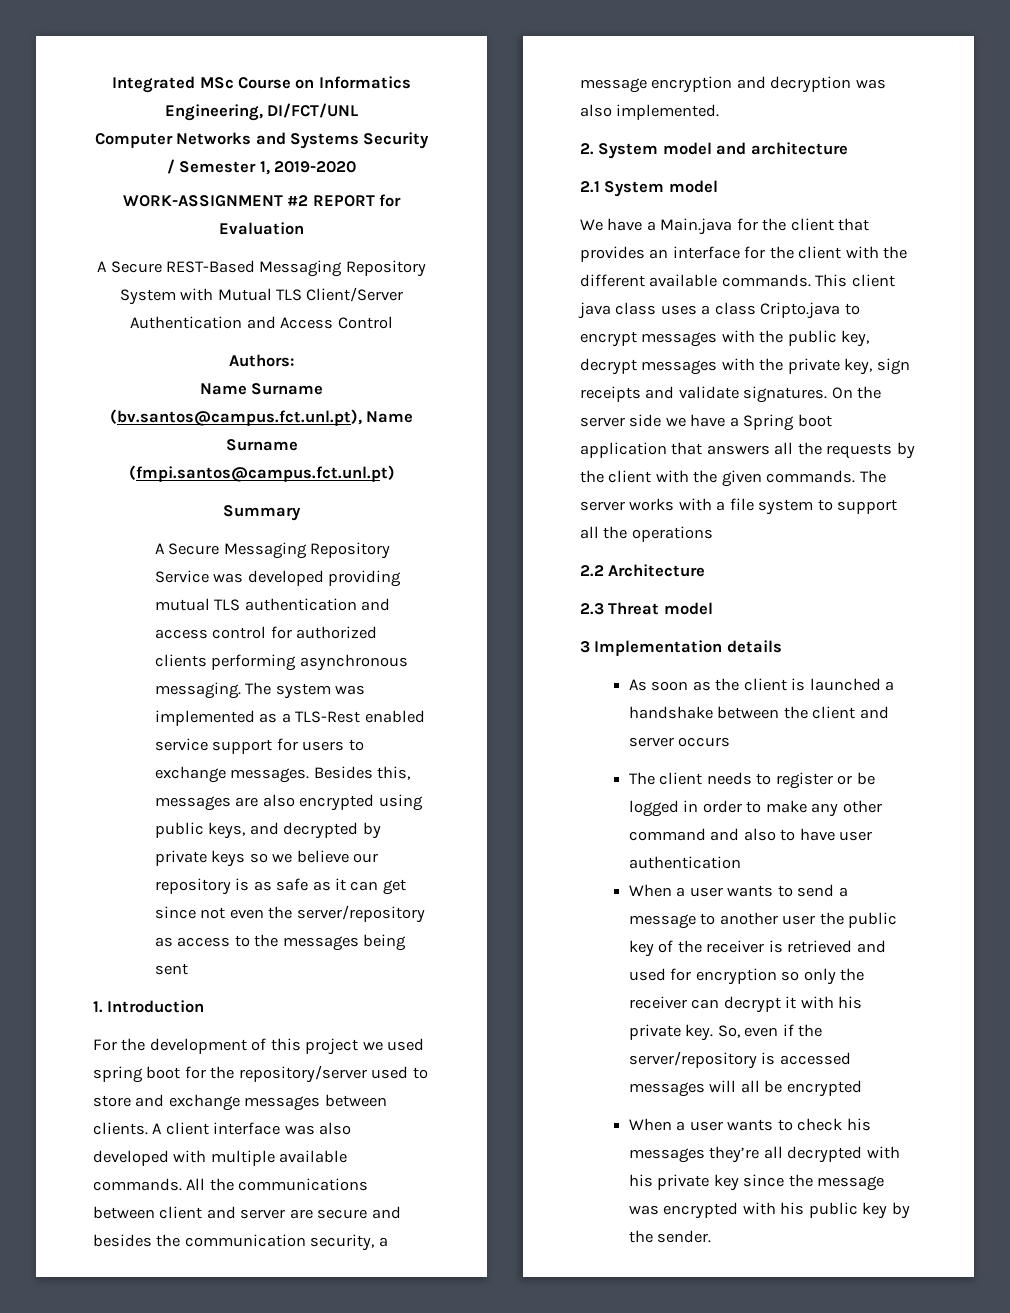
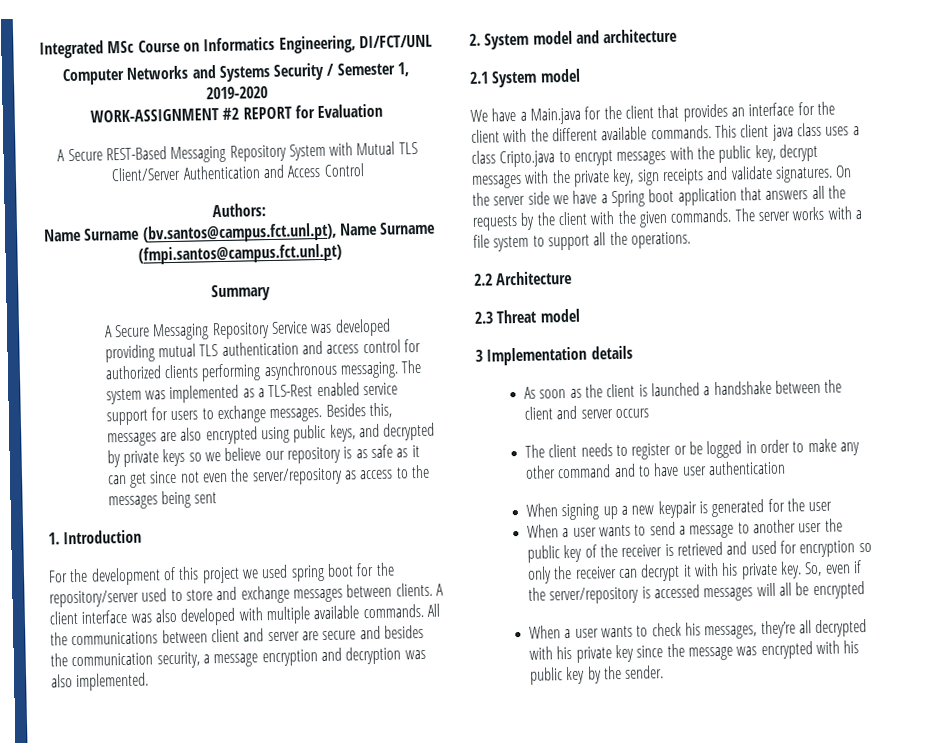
- The server works with a file system to support all the operations
+ The server works with a file system to support all the operations.
- The client needs to register or be logged in order to make any other command and also to have user authentication
+ The client needs to register or be logged in order to make any other command and to have user authentication
+ When signing up a new keypair is generated for the user
- When a user wants to check his messages they’re all decrypted with his private key since the message was encrypted with his public key by the sender.
+ When a user wants to check his messages, they’re all decrypted with his private key since the message was encrypted with his public key by the sender.

